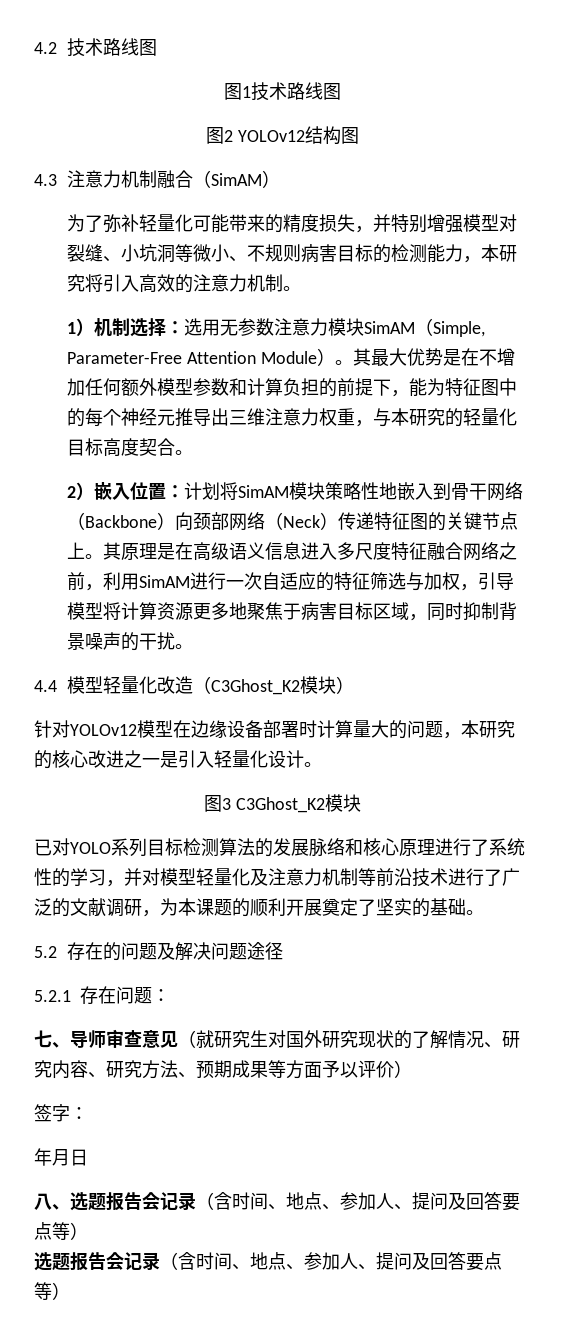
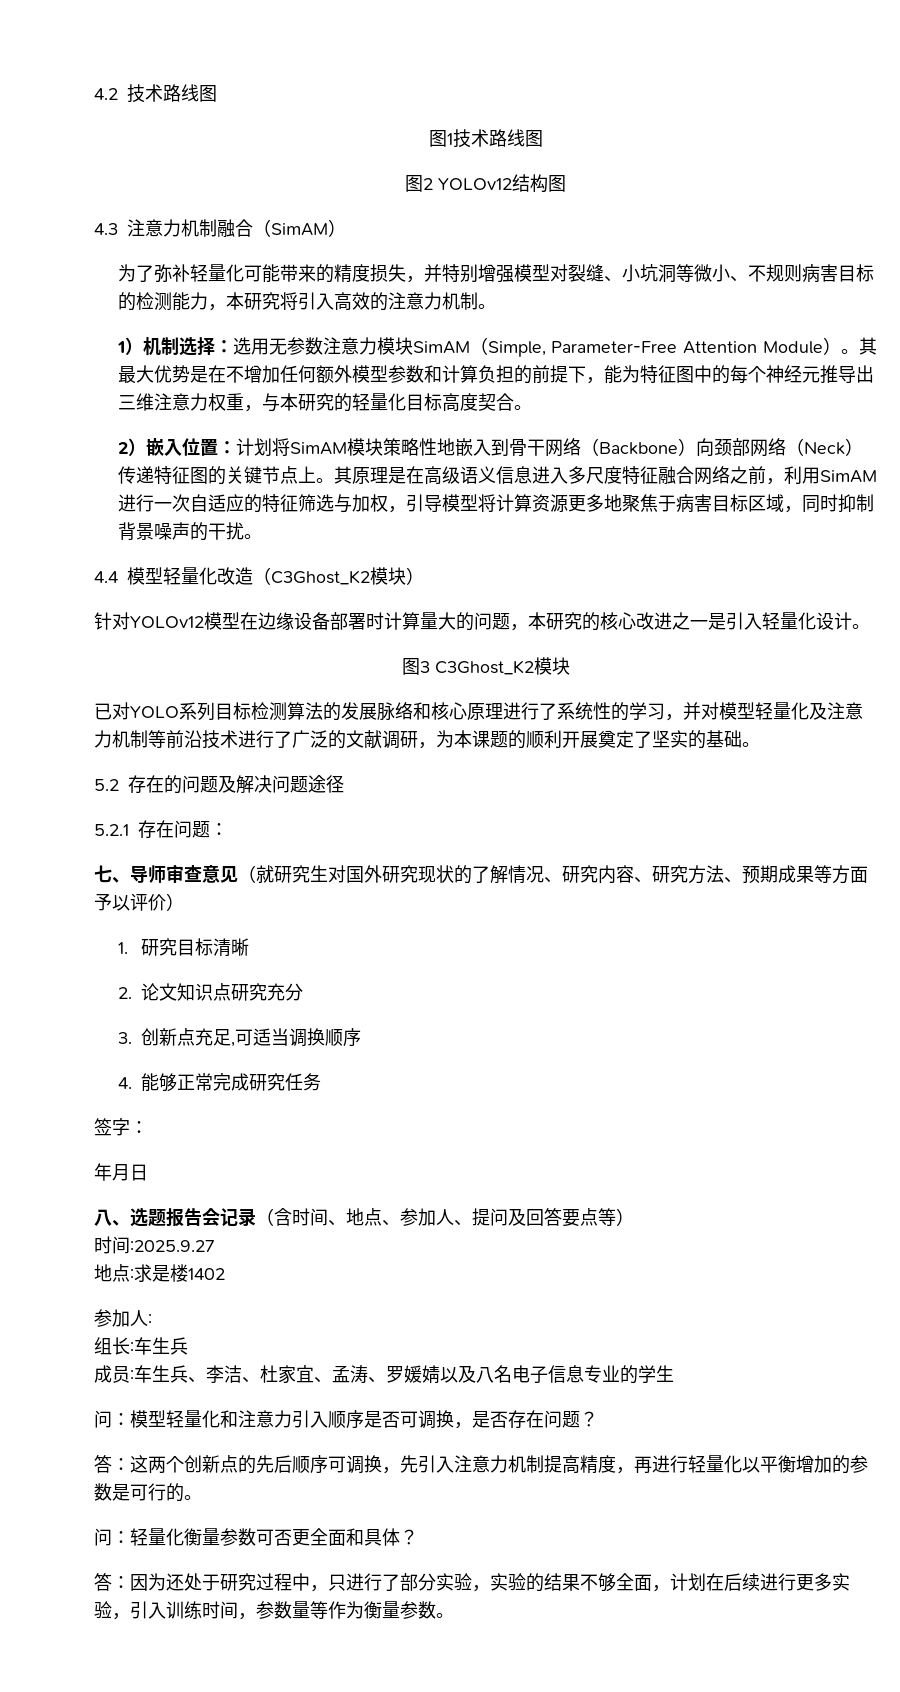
+ 1.研究目标清晰
+ 2.论文知识点研究充分
+ 3.创新点充足,可适当调换顺序
+ 4.能够正常完成研究任务
  八、选题报告会记录（含时间、地点、参加人、提问及回答要点等）
- 选题报告会记录（含时间、地点、参加人、提问及回答要点等）
+ 时间:2025.9.27
+ 地点:求是楼1402
+ 参加人:
+ 组长:车生兵
+ 成员:车生兵、李洁、杜家宜、孟涛、罗媛婧以及八名电子信息专业的学生
+ 问：模型轻量化和注意力引入顺序是否可调换，是否存在问题？
+ 答：这两个创新点的先后顺序可调换，先引入注意力机制提高精度，再进行轻量化以平衡增加的参数是可行的。
+ 问：轻量化衡量参数可否更全面和具体？
+ 答：因为还处于研究过程中，只进行了部分实验，实验的结果不够全面，计划在后续进行更多实验，引入训练时间，参数量等作为衡量参数。

